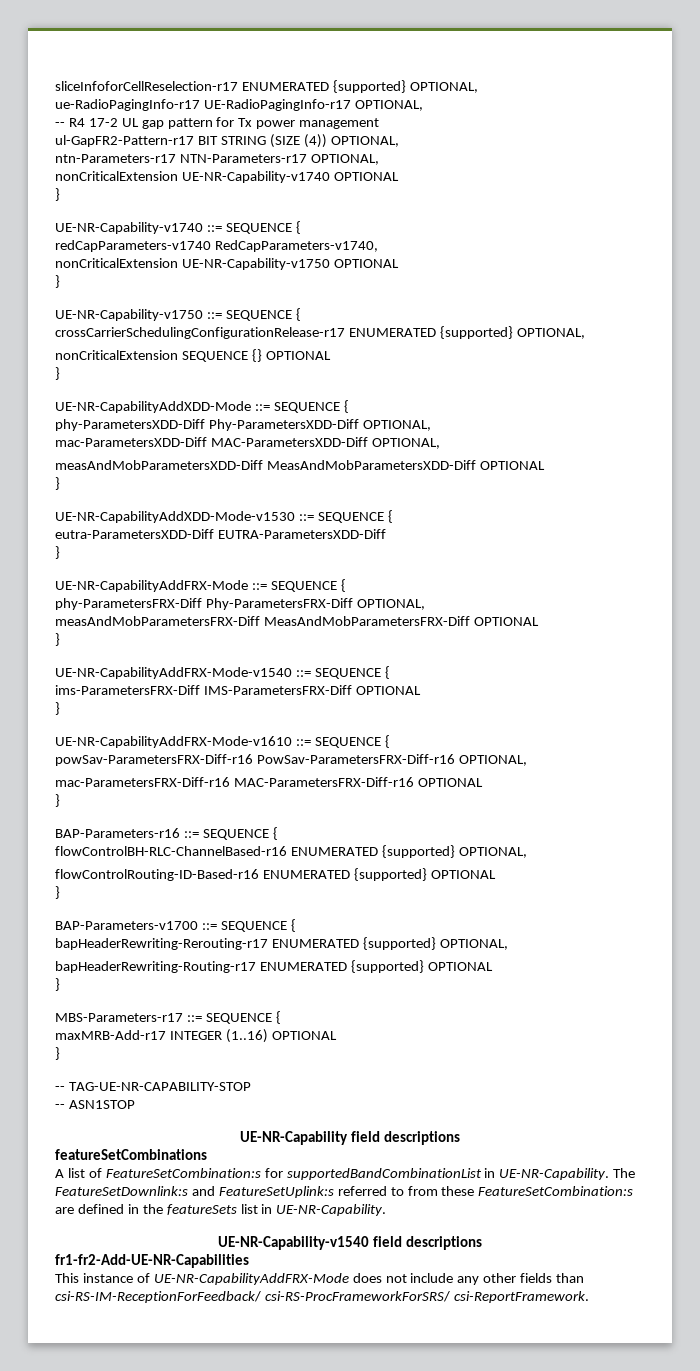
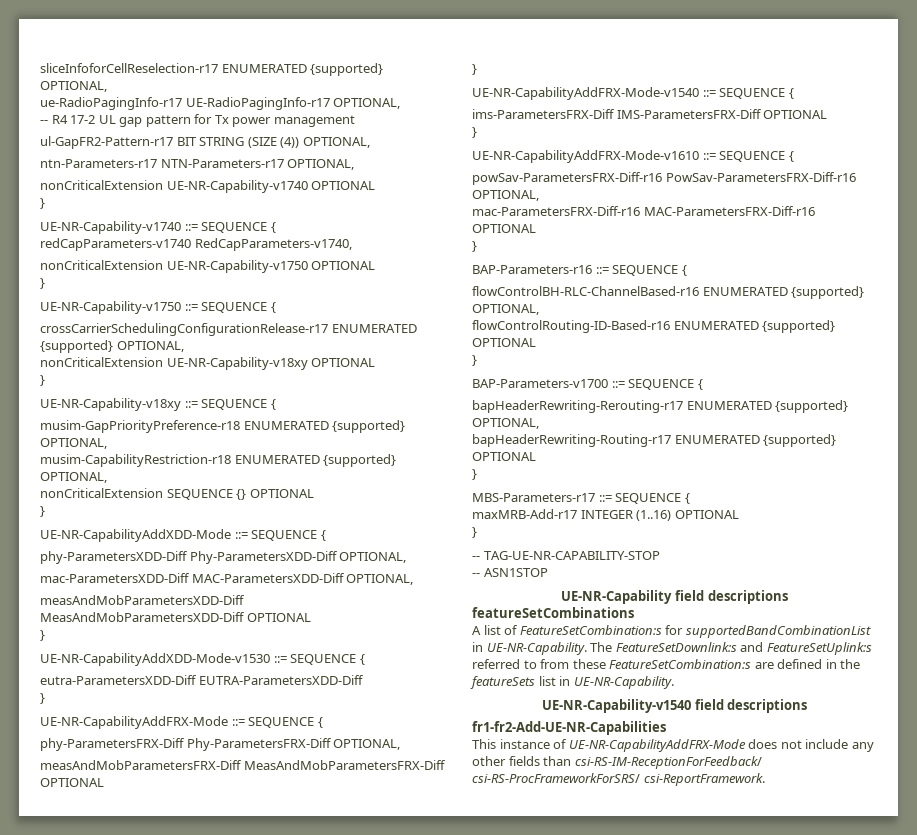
+ nonCriticalExtension UE-NR-Capability-v18xy OPTIONAL
+ }
+ UE-NR-Capability-v18xy ::= SEQUENCE {
+ musim-GapPriorityPreference-r18 ENUMERATED {supported} OPTIONAL,
+ musim-CapabilityRestriction-r18 ENUMERATED {supported} OPTIONAL,

